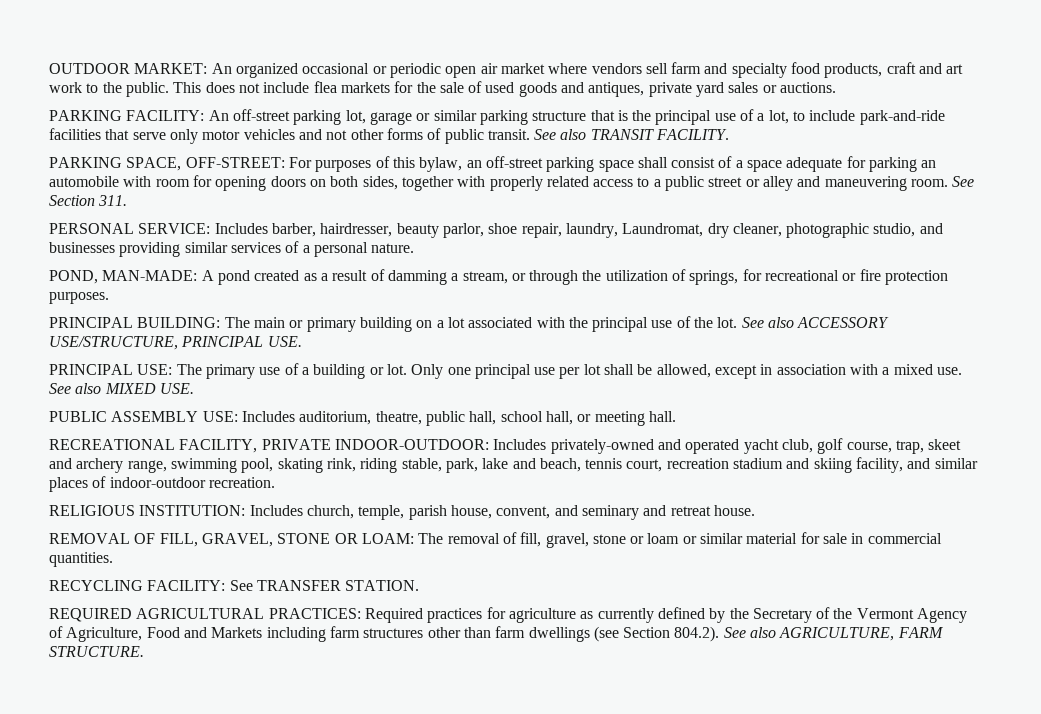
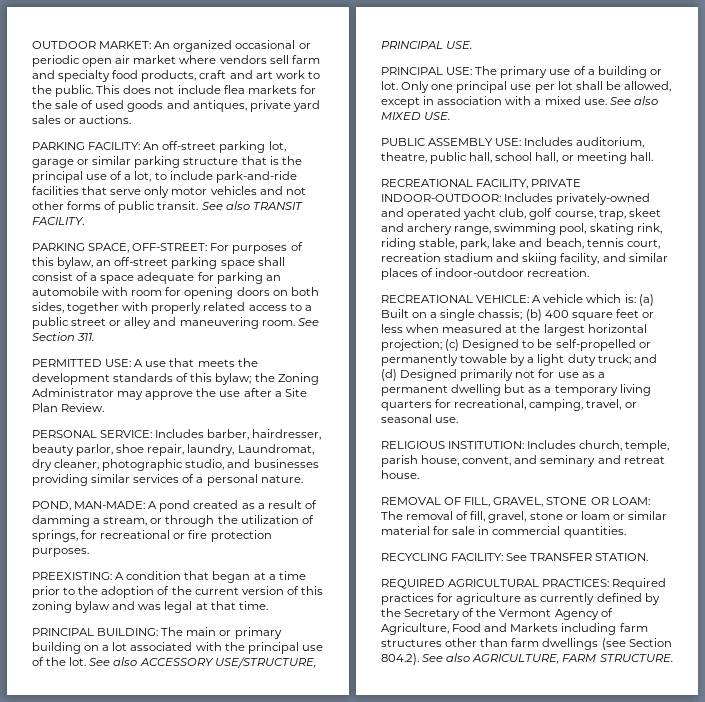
+ PERMITTED USE: A use that meets the development standards of this bylaw; the Zoning Administrator may approve the use after a Site Plan Review.
+ PREEXISTING: A condition that began at a time prior to the adoption of the current version of this zoning bylaw and was legal at that time.
+ RECREATIONAL VEHICLE: A vehicle which is: (a) Built on a single chassis; (b) 400 square feet or less when measured at the largest horizontal projection; (c) Designed to be self-propelled or permanently towable by a light duty truck; and (d) Designed primarily not for use as a permanent dwelling but as a temporary living quarters for recreational, camping, travel, or seasonal use.

